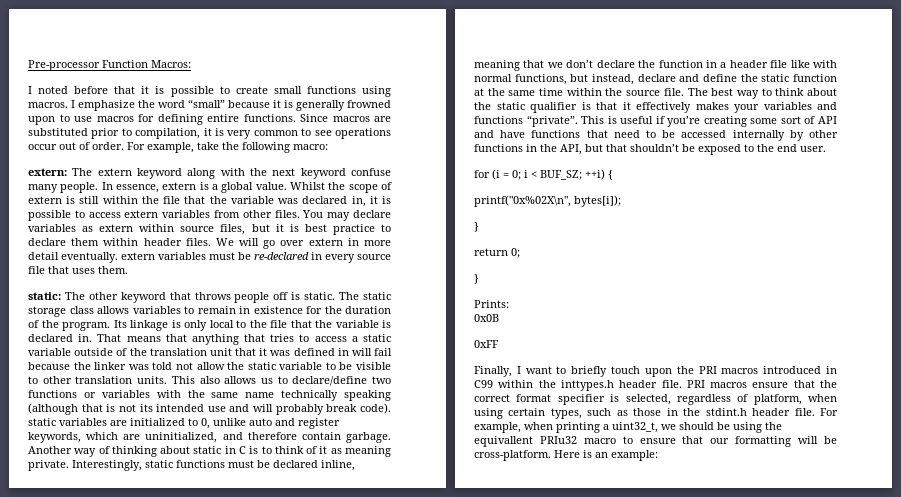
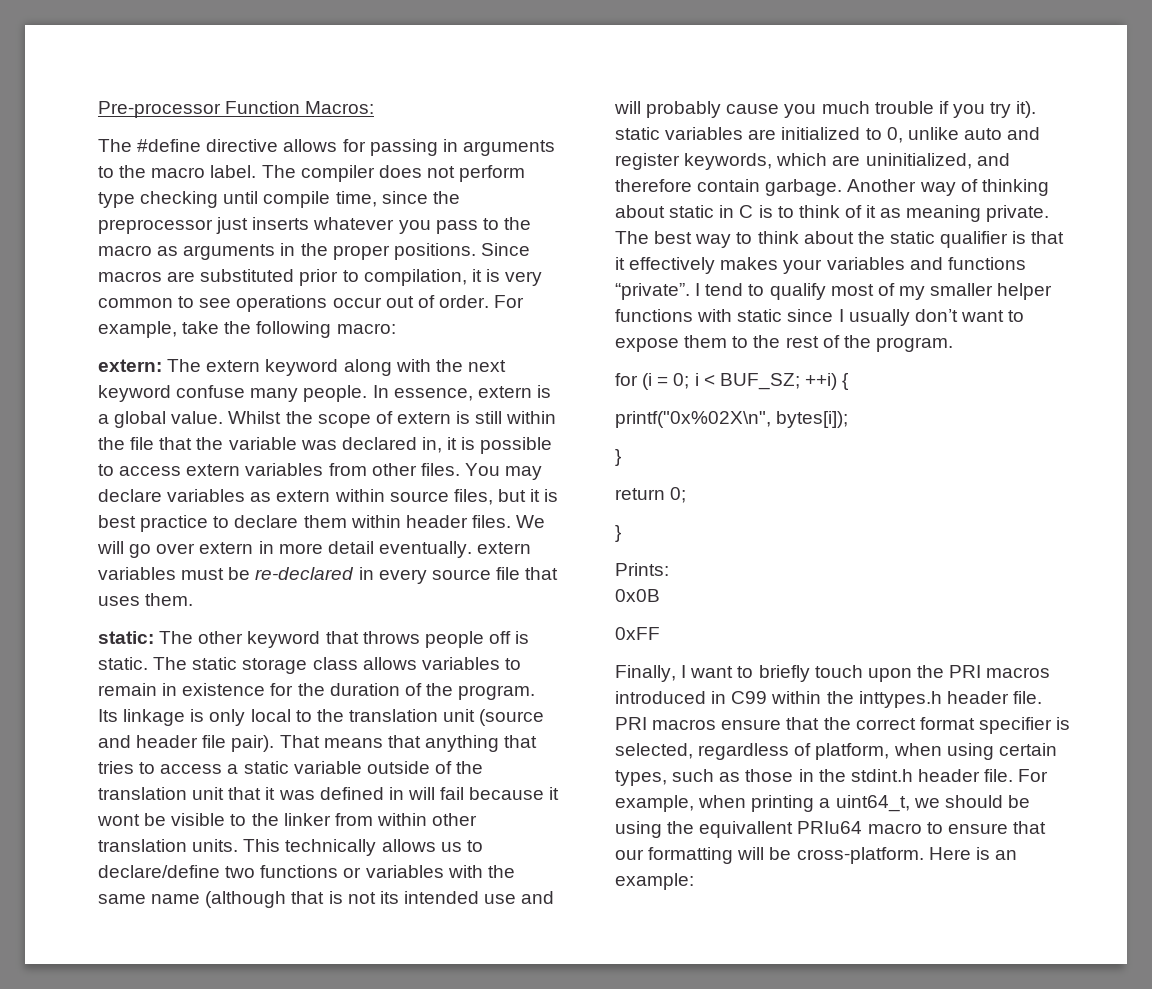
- I noted before that it is possible to create small functions using macros. I emphasize the word “small” because it is generally frowned upon to use macros for defining entire functions.
+ The #define directive allows for passing in arguments to the macro label. The compiler does not perform type checking until compile time, since the preprocessor just inserts whatever you pass to the macro as arguments in the proper positions.
- Its linkage is only local to the file that the variable is declared in.
+ Its linkage is only local to the translation unit (source and header file pair).
- That means that anything that tries to access a static variable outside of the translation unit that it was defined in will fail because the linker was told not allow the static variable to be visible to other translation units.
+ That means that anything that tries to access a static variable outside of the translation unit that it was defined in will fail because it wont be visible to the linker from within other translation units.
- This also allows us to declare/define two functions or variables with the same name technically speaking (although that is not its intended use and will probably break code). static variables are initialized to 0, unlike auto and register keywords, which are uninitialized, and therefore contain garbage.
+ This technically allows us to declare/define two functions or variables with the same name (although that is not its intended use and will probably cause you much trouble if you try it). static variables are initialized to 0, unlike auto and register keywords, which are uninitialized, and therefore contain garbage.
- Interestingly, static functions must be declared inline, meaning that we don’t declare the function in a header file like with normal functions, but instead, declare and define the static function at the same time within the source file.
- This is useful if you’re creating some sort of API and have functions that need to be accessed internally by other functions in the API, but that shouldn’t be exposed to the end user.
+ I tend to qualify most of my smaller helper functions with static since I usually don’t want to expose them to the rest of the program.
- For example, when printing a uint32_t, we should be using the equivallent PRIu32 macro to ensure that our formatting will be cross-platform.
+ For example, when printing a uint64_t, we should be using the equivallent PRIu64 macro to ensure that our formatting will be cross-platform.

